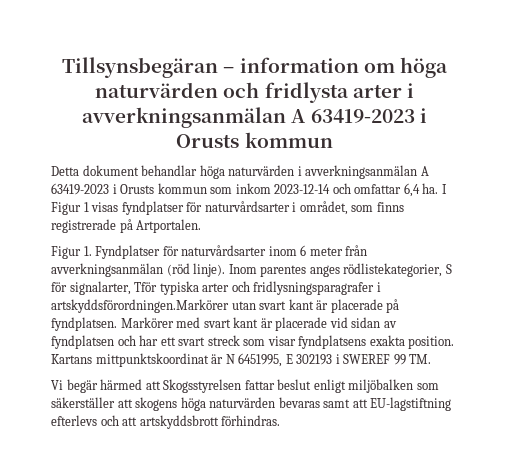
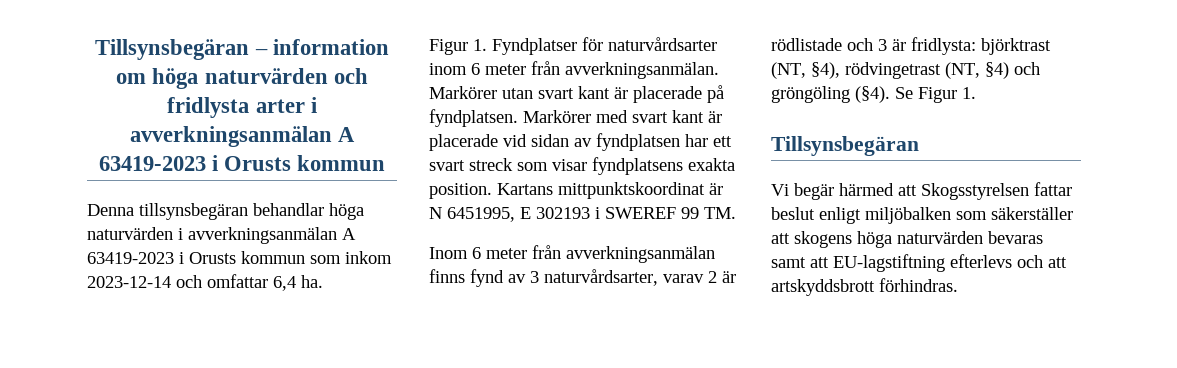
- Detta dokument behandlar höga naturvärden i avverkningsanmälan A 63419-2023 i Orusts kommun som inkom 2023-12-14 och omfattar 6,4 ha. I Figur 1 visas fyndplatser för naturvårdsarter i området, som finns registrerade på Artportalen.
+ Denna tillsynsbegäran behandlar höga naturvärden i avverkningsanmälan A 63419-2023 i Orusts kommun som inkom 2023-12-14 och omfattar 6,4 ha.
- Figur 1. Fyndplatser för naturvårdsarter inom 6 meter från avverkningsanmälan (röd linje). Inom parentes anges rödlistekategorier, S för signalarter, Tför typiska arter och fridlysningsparagrafer i artskyddsförordningen.Markörer utan svart kant är placerade på fyndplatsen.
+ Figur 1. Fyndplatser för naturvårdsarter inom 6 meter från avverkningsanmälan. Markörer utan svart kant är placerade på fyndplatsen.
- Markörer med svart kant är placerade vid sidan av fyndplatsen och har ett svart streck som visar fyndplatsens exakta position.
+ Markörer med svart kant är placerade vid sidan av fyndplatsen har ett svart streck som visar fyndplatsens exakta position.
+ Inom 6 meter från avverkningsanmälan finns fynd av 3 naturvårdsarter, varav 2 är rödlistade och 3 är fridlysta: björktrast (NT, §4), rödvingetrast (NT, §4) och gröngöling (§4). Se Figur 1.
+ Tillsynsbegäran

